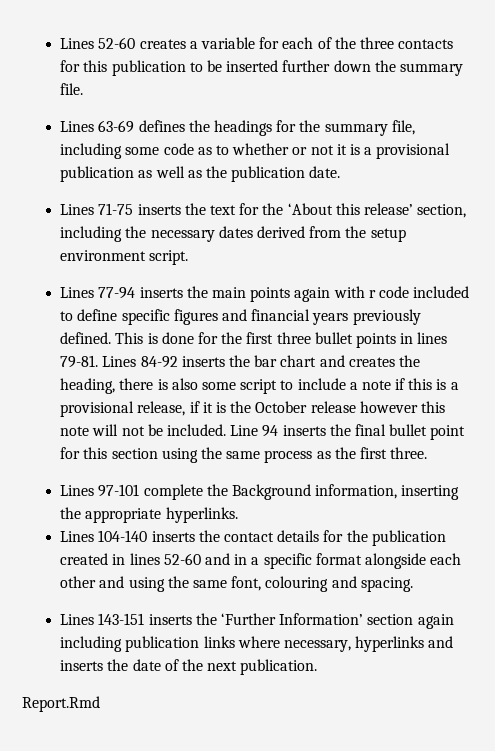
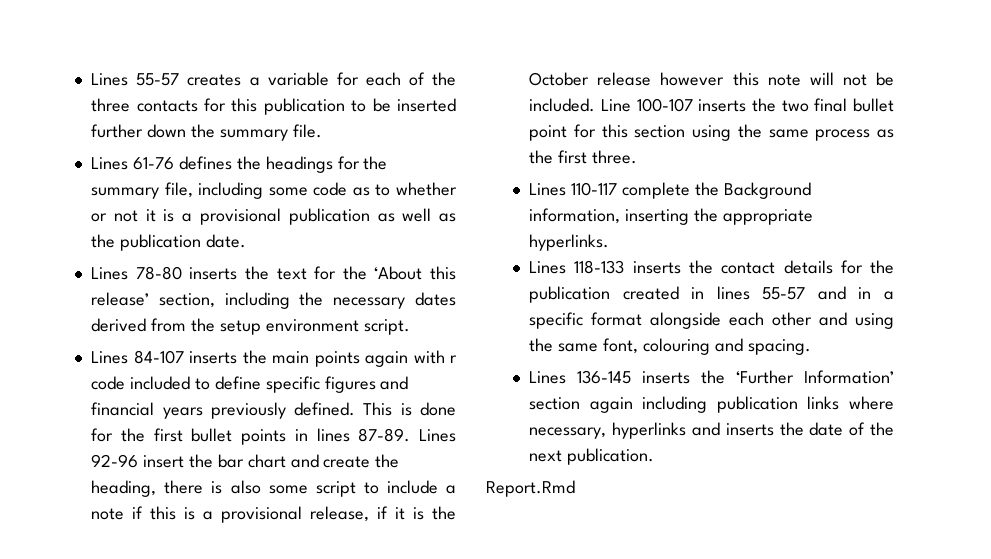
- Lines 52-60 creates a variable for each of the three contacts for this publication to be inserted further down the summary file.
+ Lines 55-57 creates a variable for each of the three contacts for this publication to be inserted further down the summary file.
- Lines 63-69 defines the headings for the summary file, including some code as to whether or not it is a provisional publication as well as the publication date.
+ Lines 61-76 defines the headings for the summary file, including some code as to whether or not it is a provisional publication as well as the publication date.
- Lines 71-75 inserts the text for the ‘About this release’ section, including the necessary dates derived from the setup environment script.
+ Lines 78-80 inserts the text for the ‘About this release’ section, including the necessary dates derived from the setup environment script.
- Lines 77-94 inserts the main points again with r code included to define specific figures and financial years previously defined.
+ Lines 84-107 inserts the main points again with r code included to define specific figures and financial years previously defined.
- This is done for the first three bullet points in lines 79-81. Lines 84-92 inserts the bar chart and creates the heading, there is also some script to include a note if this is a provisional release, if it is the October release however this note will not be included.
+ This is done for the first bullet points in lines 87-89. Lines 92-96 insert the bar chart and create the heading, there is also some script to include a note if this is a provisional release, if it is the October release however this note will not be included.
- Line 94 inserts the final bullet point for this section using the same process as the first three.
+ Line 100-107 inserts the two final bullet point for this section using the same process as the first three.
- Lines 97-101 complete the Background information, inserting the appropriate hyperlinks.
+ Lines 110-117 complete the Background information, inserting the appropriate hyperlinks.
- Lines 104-140 inserts the contact details for the publication created in lines 52-60 and in a specific format alongside each other and using the same font, colouring and spacing.
+ Lines 118-133 inserts the contact details for the publication created in lines 55-57 and in a specific format alongside each other and using the same font, colouring and spacing.
- Lines 143-151 inserts the ‘Further Information’ section again including publication links where necessary, hyperlinks and inserts the date of the next publication.
+ Lines 136-145 inserts the ‘Further Information’ section again including publication links where necessary, hyperlinks and inserts the date of the next publication.

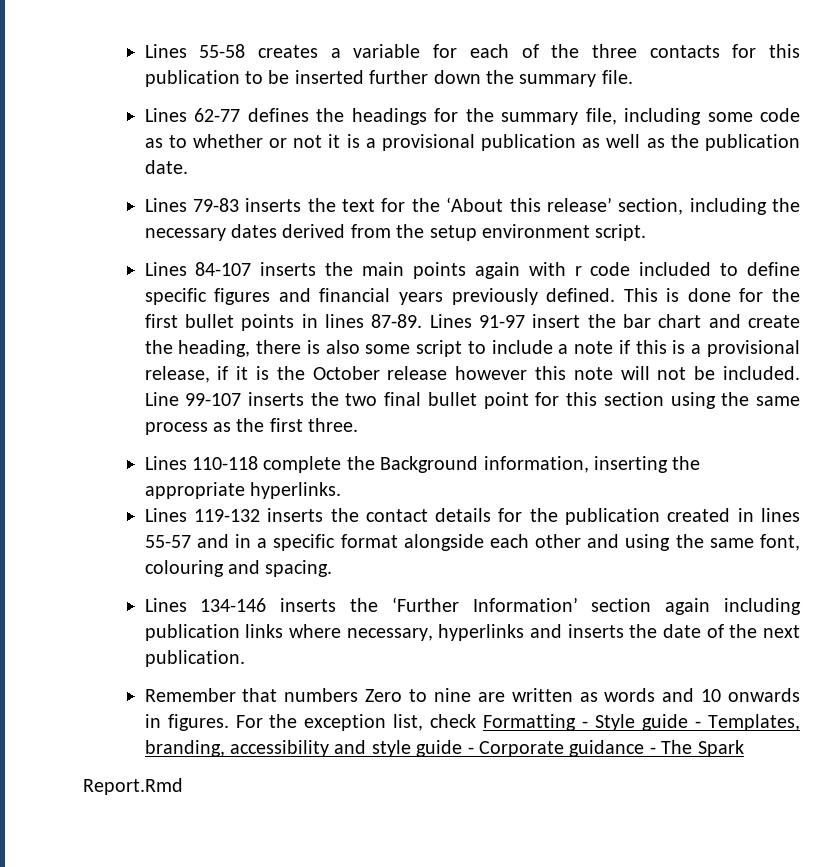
- Lines 55-57 creates a variable for each of the three contacts for this publication to be inserted further down the summary file.
+ Lines 55-58 creates a variable for each of the three contacts for this publication to be inserted further down the summary file.
- Lines 61-76 defines the headings for the summary file, including some code as to whether or not it is a provisional publication as well as the publication date.
+ Lines 62-77 defines the headings for the summary file, including some code as to whether or not it is a provisional publication as well as the publication date.
- Lines 78-80 inserts the text for the ‘About this release’ section, including the necessary dates derived from the setup environment script.
+ Lines 79-83 inserts the text for the ‘About this release’ section, including the necessary dates derived from the setup environment script.
- Lines 92-96 insert the bar chart and create the heading, there is also some script to include a note if this is a provisional release, if it is the October release however this note will not be included.
+ Lines 91-97 insert the bar chart and create the heading, there is also some script to include a note if this is a provisional release, if it is the October release however this note will not be included.
- Line 100-107 inserts the two final bullet point for this section using the same process as the first three.
+ Line 99-107 inserts the two final bullet point for this section using the same process as the first three.
- Lines 110-117 complete the Background information, inserting the appropriate hyperlinks.
+ Lines 110-118 complete the Background information, inserting the appropriate hyperlinks.
- Lines 118-133 inserts the contact details for the publication created in lines 55-57 and in a specific format alongside each other and using the same font, colouring and spacing.
+ Lines 119-132 inserts the contact details for the publication created in lines 55-57 and in a specific format alongside each other and using the same font, colouring and spacing.
- Lines 136-145 inserts the ‘Further Information’ section again including publication links where necessary, hyperlinks and inserts the date of the next publication.
+ Lines 134-146 inserts the ‘Further Information’ section again including publication links where necessary, hyperlinks and inserts the date of the next publication.
+ Remember that numbers Zero to nine are written as words and 10 onwards in figures. For the exception list, check Formatting - Style guide - Templates, branding, accessibility and style guide - Corporate guidance - The Spark

